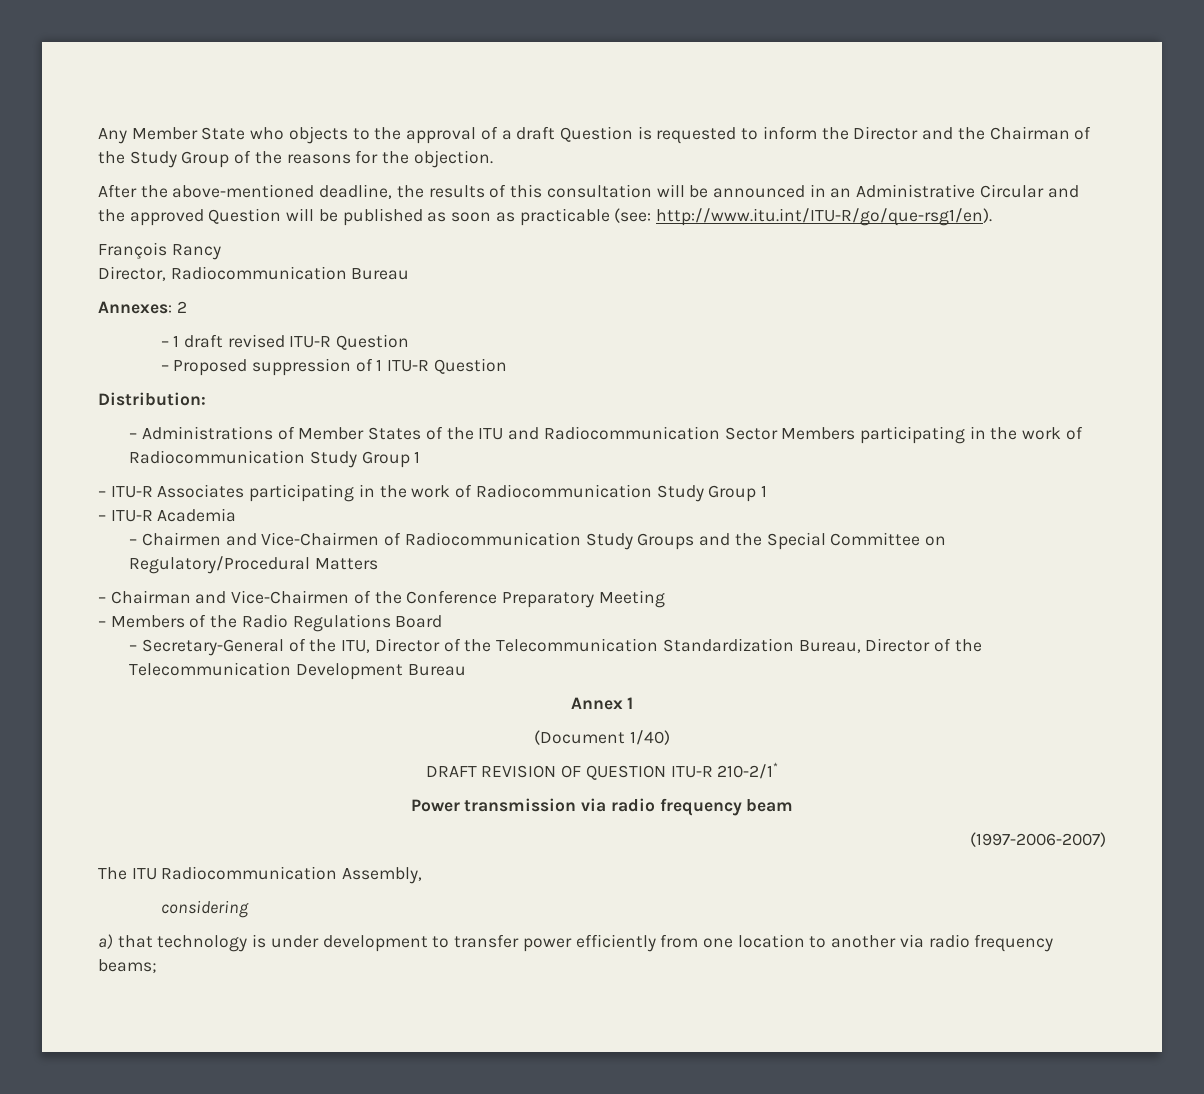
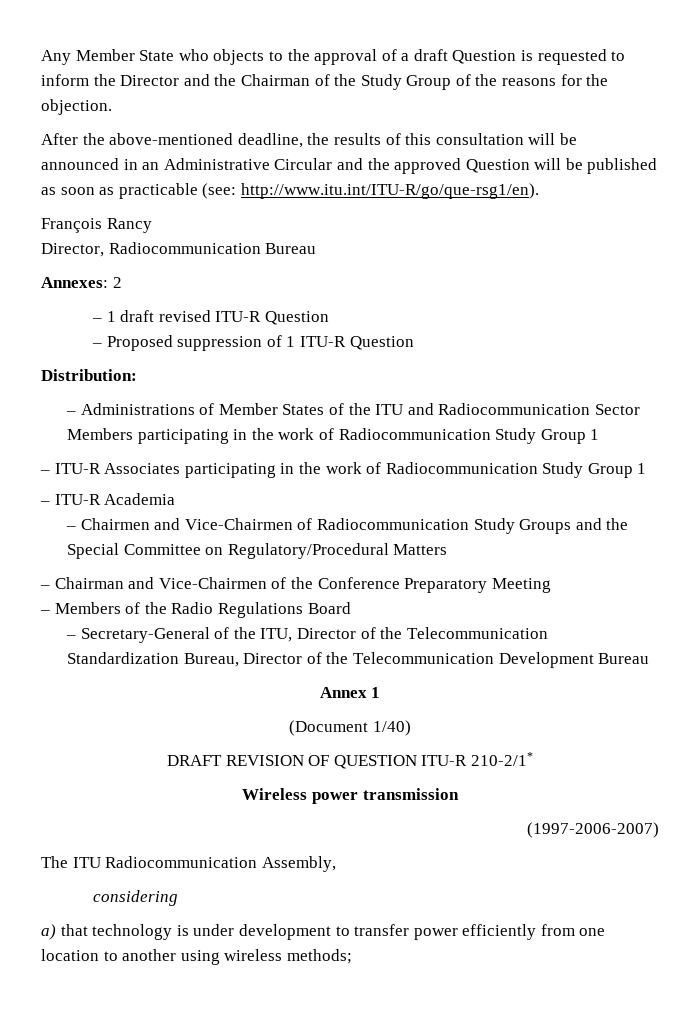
- Power transmission via radio frequency beam
+ Wireless power transmission
- a) that technology is under development to transfer power efficiently from one location to another via radio frequency beams;
+ a) that technology is under development to transfer power efficiently from one location to another using wireless methods;

